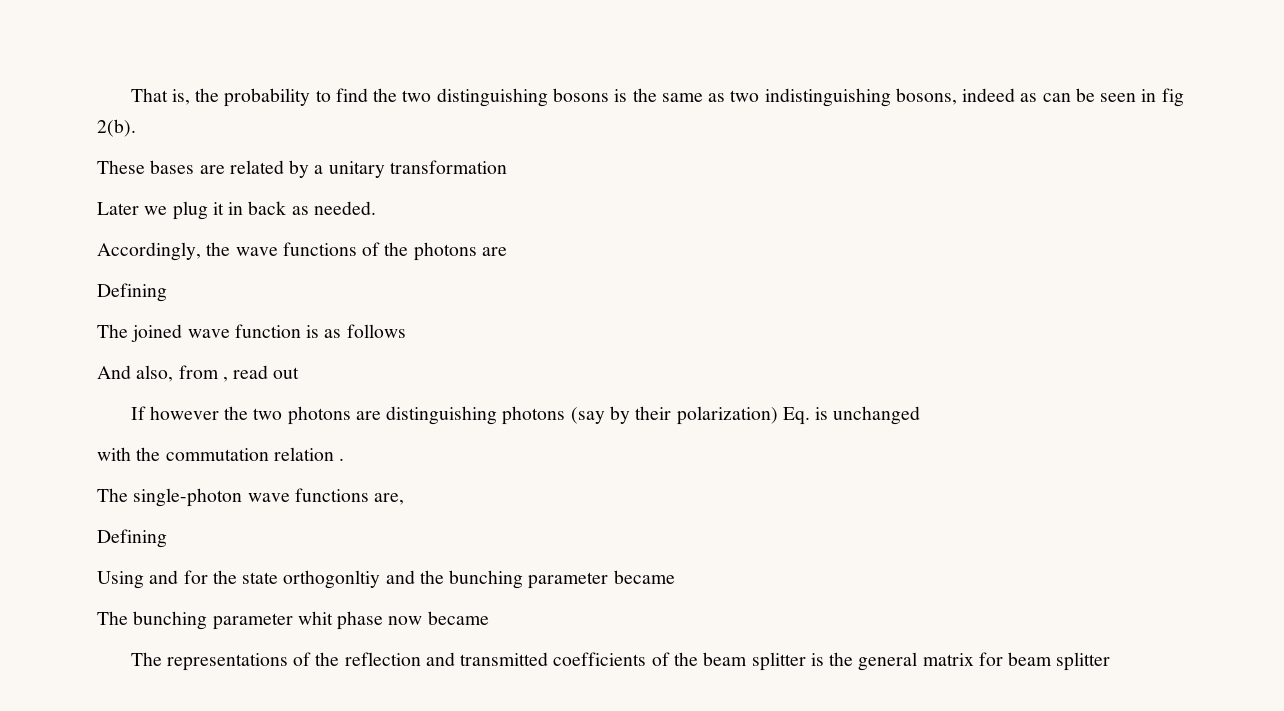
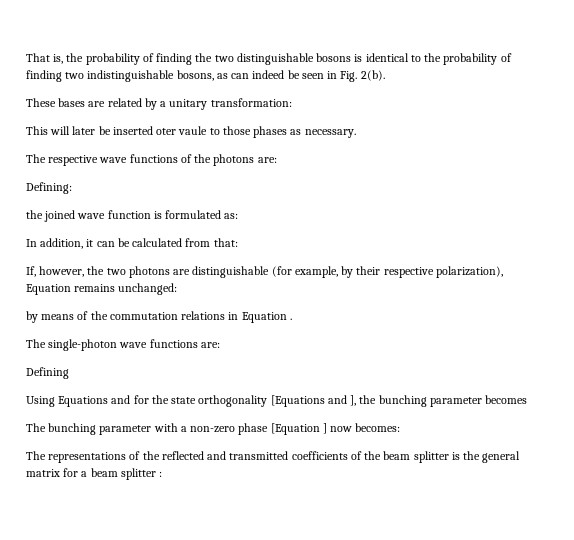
- That is, the probability to find the two distinguishing bosons is the same as two indistinguishing bosons, indeed as can be seen in fig 2(b).
+ That is, the probability of finding the two distinguishable bosons is identical to the probability of finding two indistinguishable bosons, as can indeed be seen in Fig. 2(b).
- These bases are related by a unitary transformation
- Later we plug it in back as needed.
- Accordingly, the wave functions of the photons are
- Defining
- The joined wave function is as follows
- And also, from , read out
- If however the two photons are distinguishing photons (say by their polarization) Eq. is unchanged
- with the commutation relation .
+ These bases are related by a unitary transformation:
+ This will later be inserted oter vaule to those phases as necessary.
+ The respective wave functions of the photons are:
+ Defining:
+ the joined wave function is formulated as:
+ In addition, it can be calculated from that:
+ If, however, the two photons are distinguishable (for example, by their respective polarization), Equation remains unchanged:
+ by means of the commutation relations in Equation .
- The single-photon wave functions are,
+ The single-photon wave functions are:
- Using and for the state orthogonltiy and the bunching parameter became
+ Using Equations and for the state orthogonality [Equations and ], the bunching parameter becomes
- The bunching parameter whit phase now became
+ The bunching parameter with a non-zero phase [Equation ] now becomes:
- The representations of the reflection and transmitted coefficients of the beam splitter is the general matrix for beam splitter
+ The representations of the reflected and transmitted coefficients of the beam splitter is the general matrix for a beam splitter :

